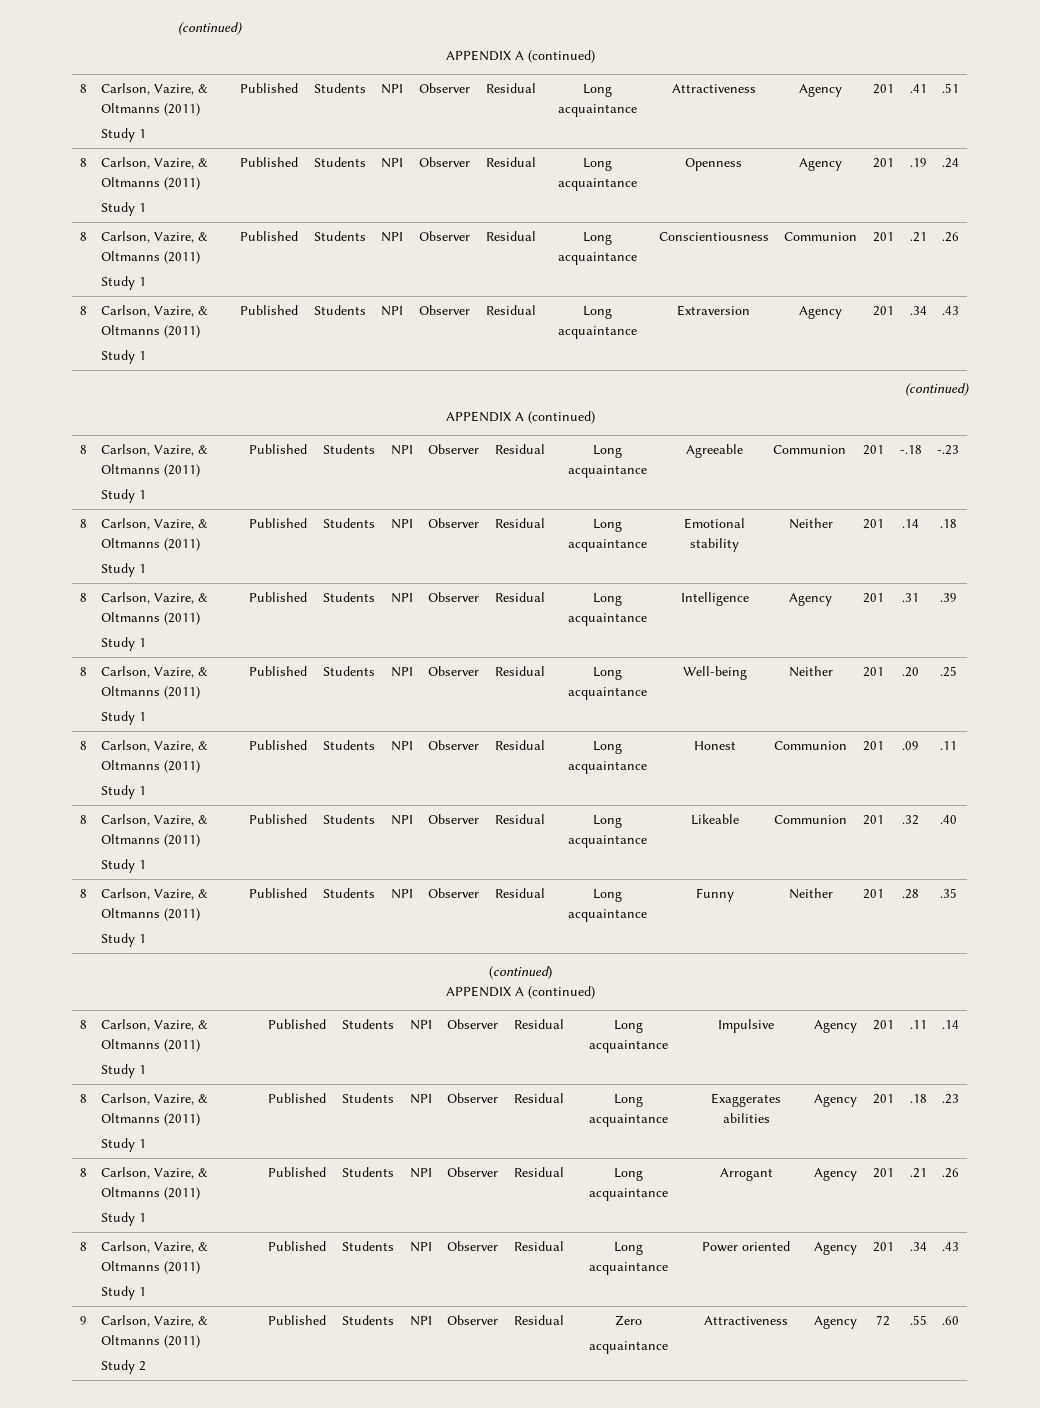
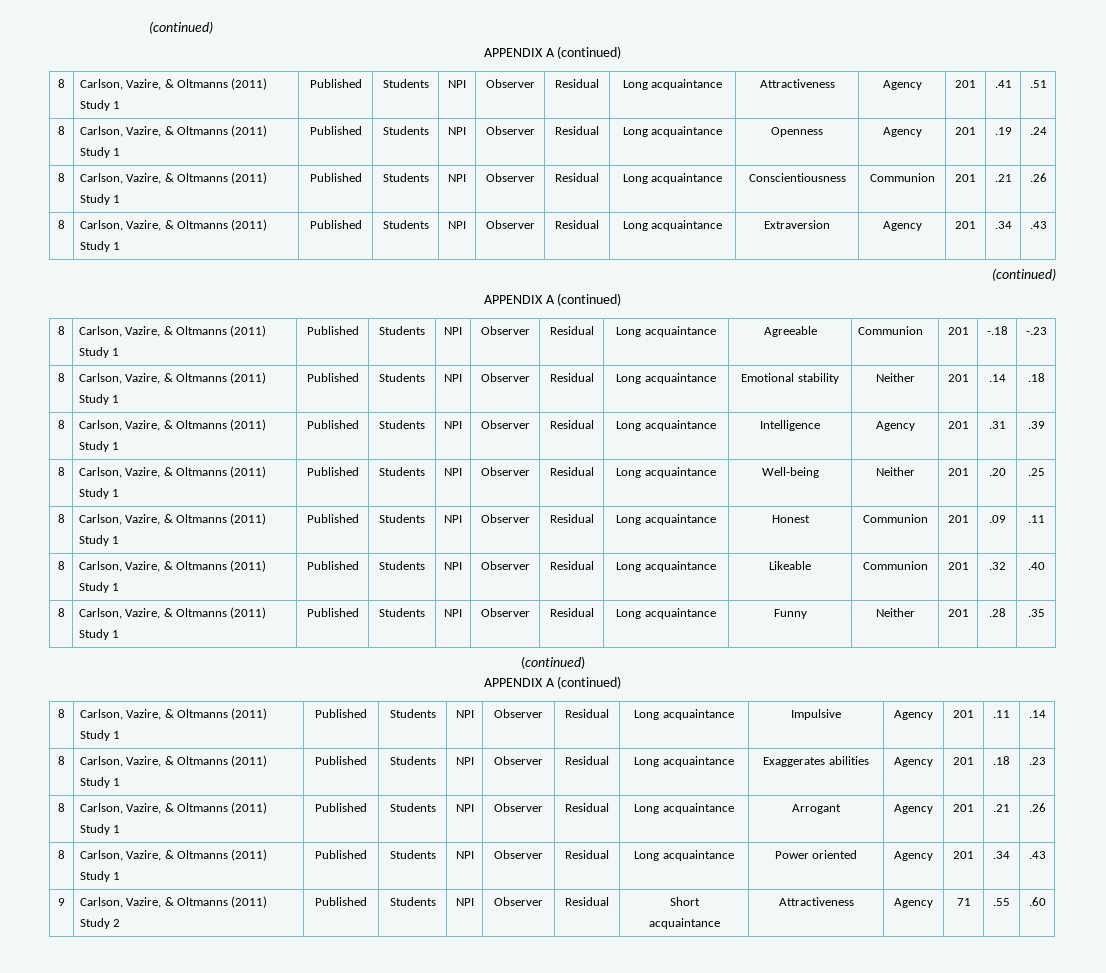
  9 | Carlson, Vazire, & Oltmanns (2011)
- Study 2 | Published | Students | NPI | Observer | Residual | Zero
- acquaintance | Attractiveness | Agency | 72 | .55 | .60
+ Study 2 | Published | Students | NPI | Observer | Residual | Short
+ acquaintance | Attractiveness | Agency | 71 | .55 | .60

